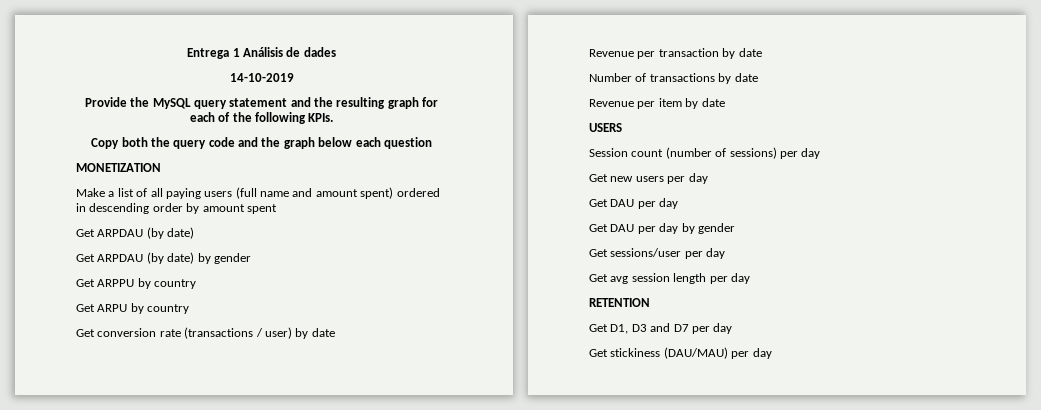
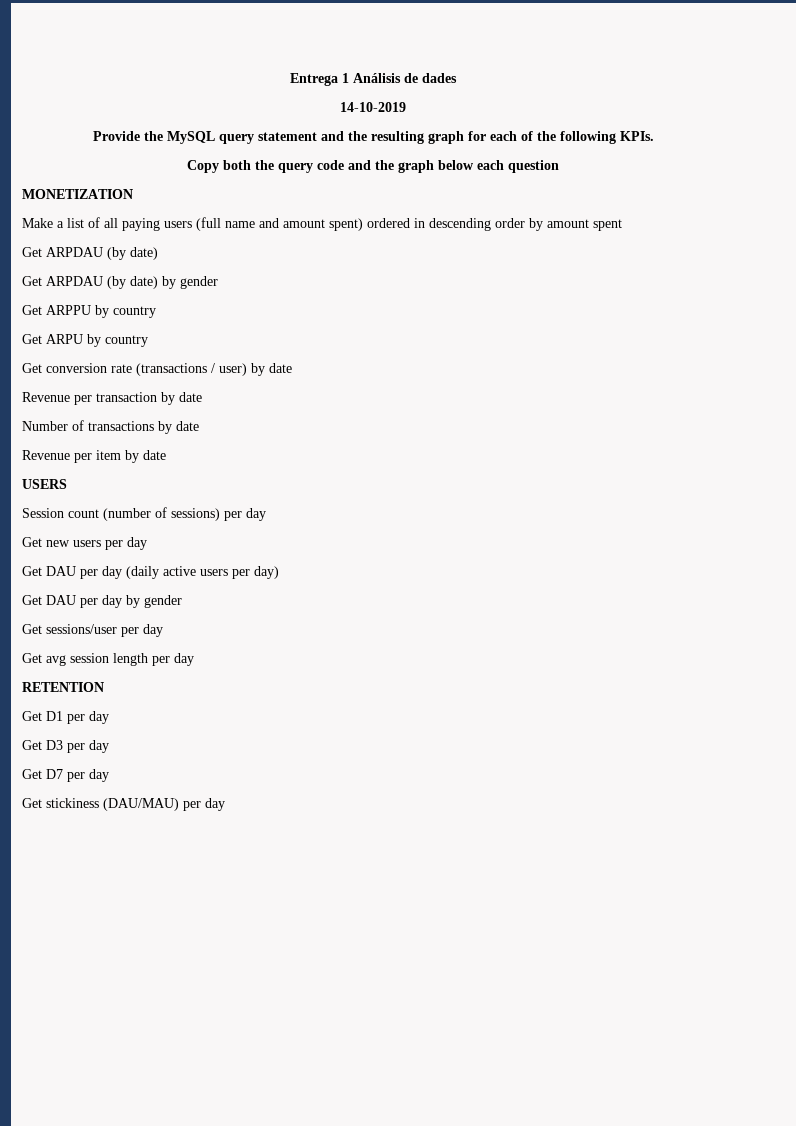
  Get new users per day
- Get DAU per day
+ Get DAU per day (daily active users per day)
- Get D1, D3 and D7 per day
+ Get D1 per day
+ Get D3 per day
+ Get D7 per day

